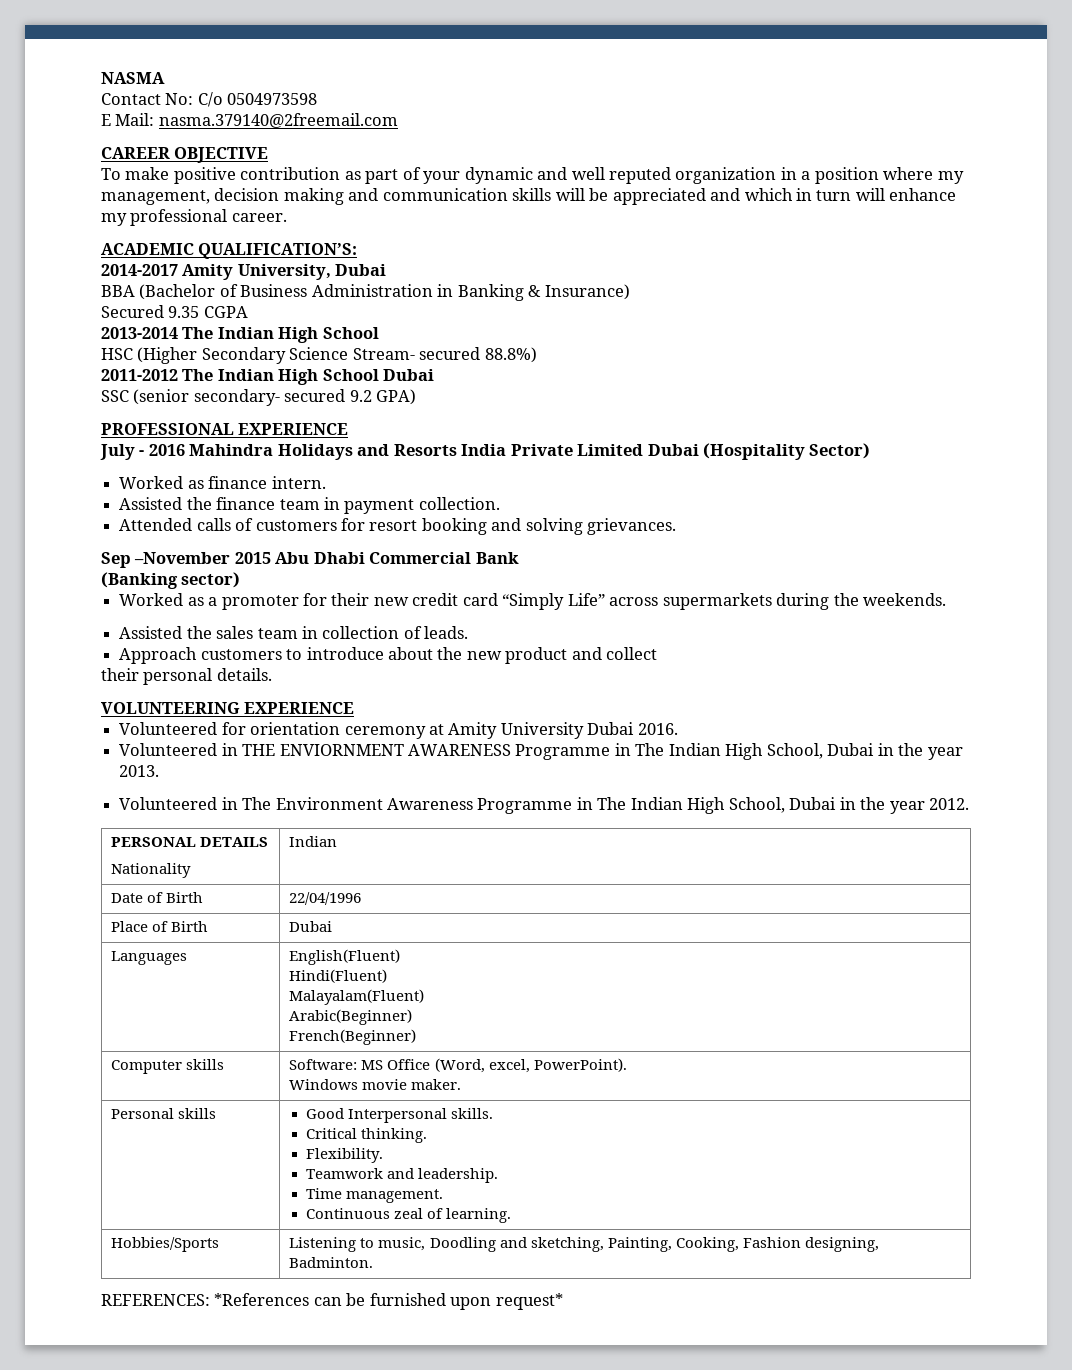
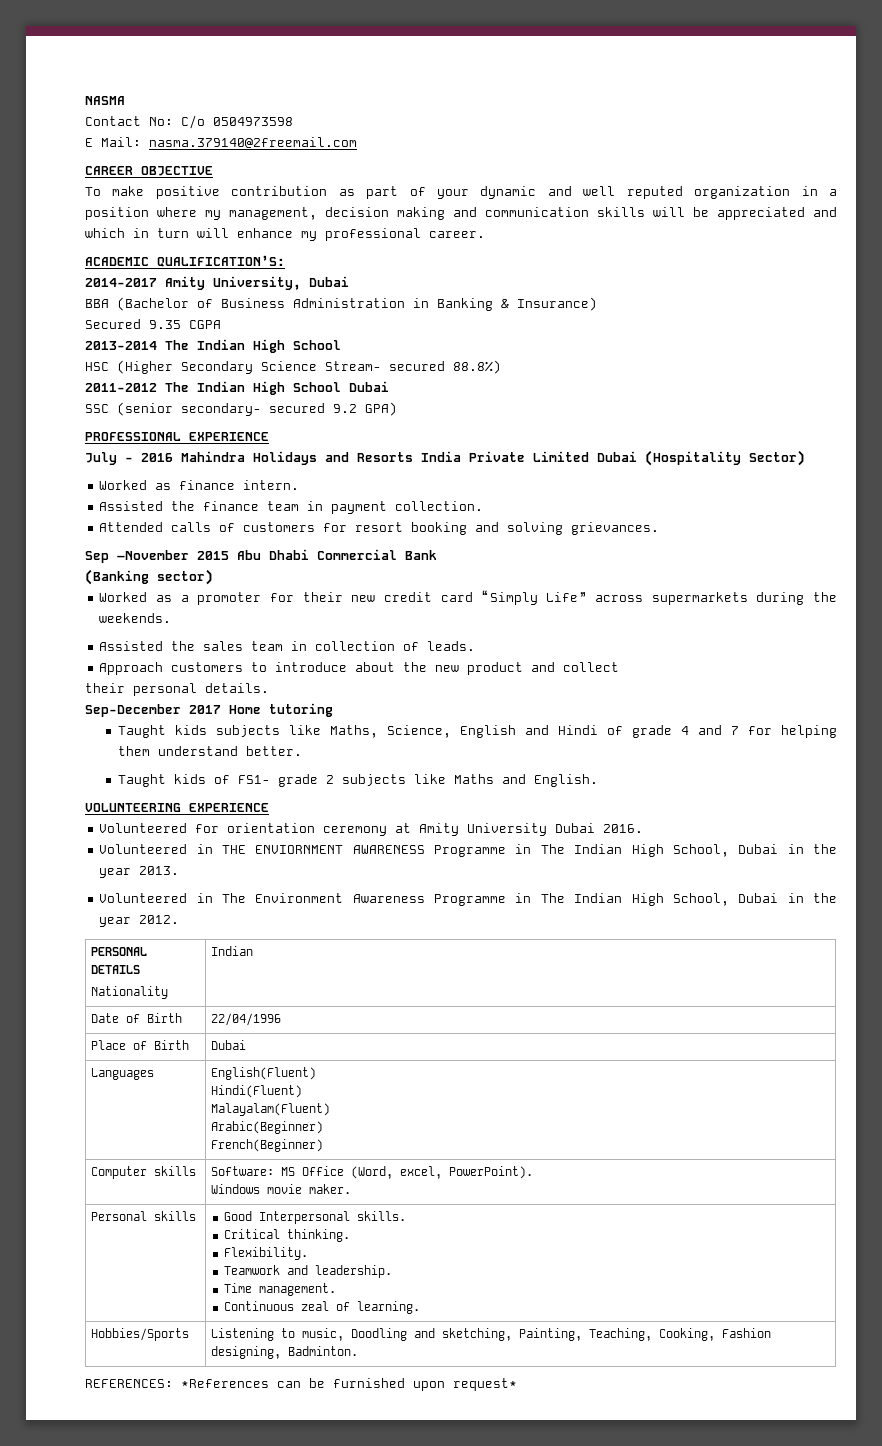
+ Sep-December 2017 Home tutoring
+ Taught kids subjects like Maths, Science, English and Hindi of grade 4 and 7 for helping them understand better.
+ Taught kids of FS1- grade 2 subjects like Maths and English.
- Hobbies/Sports | Listening to music, Doodling and sketching, Painting, Cooking, Fashion designing, Badminton.
+ Hobbies/Sports | Listening to music, Doodling and sketching, Painting, Teaching, Cooking, Fashion designing, Badminton.

